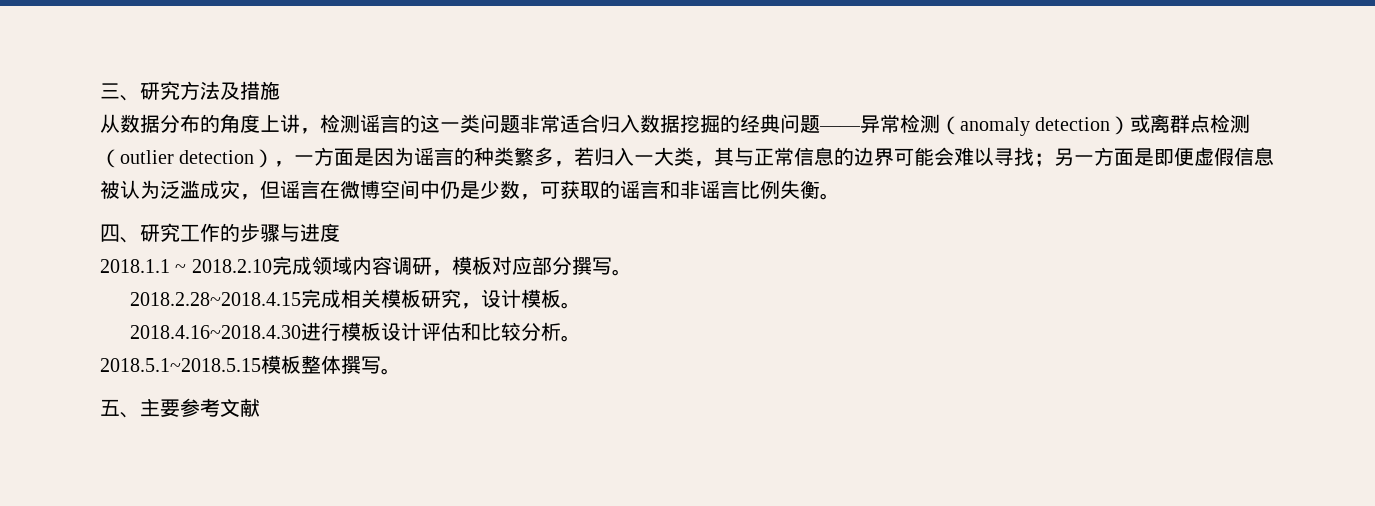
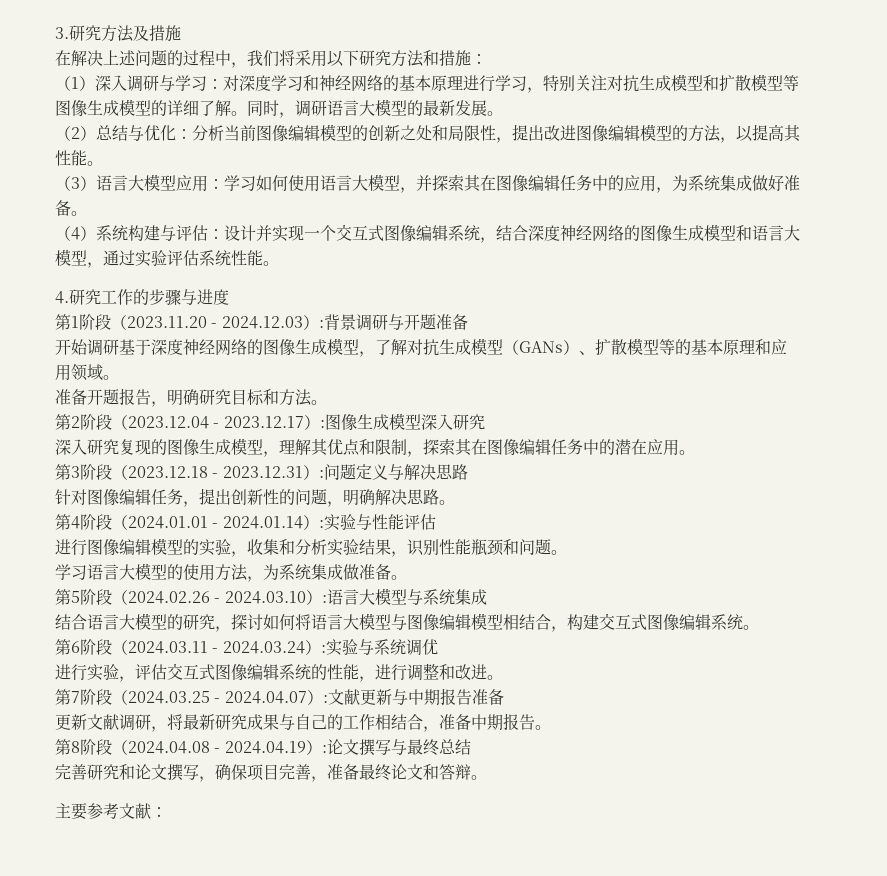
- 三、研究方法及措施
+ 3.研究方法及措施
- 从数据分布的角度上讲，检测谣言的这一类问题非常适合归入数据挖掘的经典问题——异常检测（anomaly detection）或离群点检测（outlier detection），一方面是因为谣言的种类繁多，若归入一大类，其与正常信息的边界可能会难以寻找；另一方面是即便虚假信息被认为泛滥成灾，但谣言在微博空间中仍是少数，可获取的谣言和非谣言比例失衡。
- 四、研究工作的步骤与进度
+ 在解决上述问题的过程中，我们将采用以下研究方法和措施：
+ （1）深入调研与学习：对深度学习和神经网络的基本原理进行学习，特别关注对抗生成模型和扩散模型等图像生成模型的详细了解。同时，调研语言大模型的最新发展。
+ （2）总结与优化：分析当前图像编辑模型的创新之处和局限性，提出改进图像编辑模型的方法，以提高其性能。
+ （3）语言大模型应用：学习如何使用语言大模型，并探索其在图像编辑任务中的应用，为系统集成做好准备。
+ （4）系统构建与评估：设计并实现一个交互式图像编辑系统，结合深度神经网络的图像生成模型和语言大模型，通过实验评估系统性能。
+ 4.研究工作的步骤与进度
- 2018.1.1 ~ 2018.2.10完成领域内容调研，模板对应部分撰写。
- 2018.2.28~2018.4.15完成相关模板研究，设计模板。
- 2018.4.16~2018.4.30进行模板设计评估和比较分析。
- 2018.5.1~2018.5.15模板整体撰写。
- 五、主要参考文献
+ 第1阶段（2023.11.20 - 2024.12.03）:背景调研与开题准备
+ 开始调研基于深度神经网络的图像生成模型，了解对抗生成模型（GANs）、扩散模型等的基本原理和应用领域。
+ 准备开题报告，明确研究目标和方法。
+ 第2阶段（2023.12.04 - 2023.12.17）:图像生成模型深入研究
+ 深入研究复现的图像生成模型，理解其优点和限制，探索其在图像编辑任务中的潜在应用。
+ 第3阶段（2023.12.18 - 2023.12.31）:问题定义与解决思路
+ 针对图像编辑任务，提出创新性的问题，明确解决思路。
+ 第4阶段（2024.01.01 - 2024.01.14）:实验与性能评估
+ 进行图像编辑模型的实验，收集和分析实验结果，识别性能瓶颈和问题。
+ 学习语言大模型的使用方法，为系统集成做准备。
+ 第5阶段（2024.02.26 - 2024.03.10）:语言大模型与系统集成
+ 结合语言大模型的研究，探讨如何将语言大模型与图像编辑模型相结合，构建交互式图像编辑系统。
+ 第6阶段（2024.03.11 - 2024.03.24）:实验与系统调优
+ 进行实验，评估交互式图像编辑系统的性能，进行调整和改进。
+ 第7阶段（2024.03.25 - 2024.04.07）:文献更新与中期报告准备
+ 更新文献调研，将最新研究成果与自己的工作相结合，准备中期报告。
+ 第8阶段（2024.04.08 - 2024.04.19）:论文撰写与最终总结
+ 完善研究和论文撰写，确保项目完善，准备最终论文和答辩。
+ 主要参考文献：

